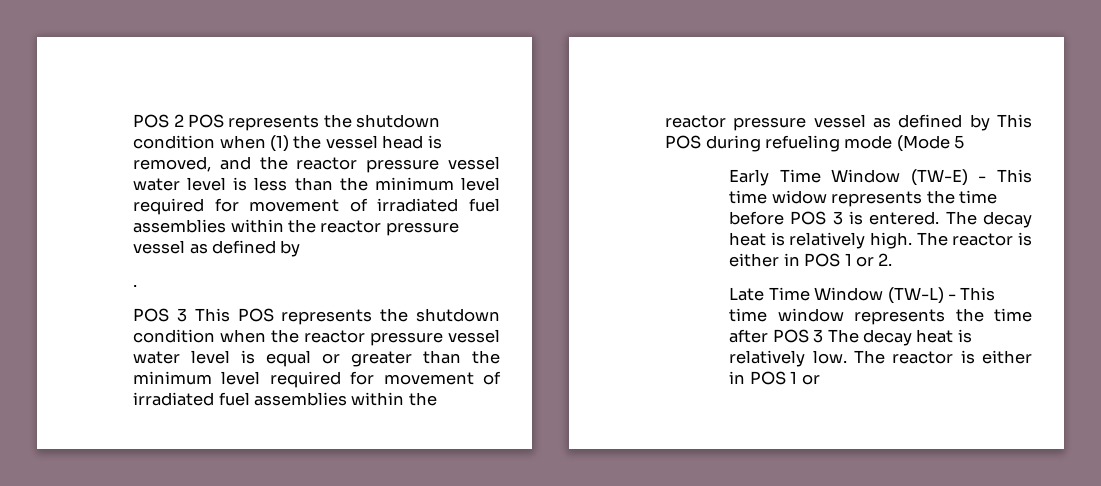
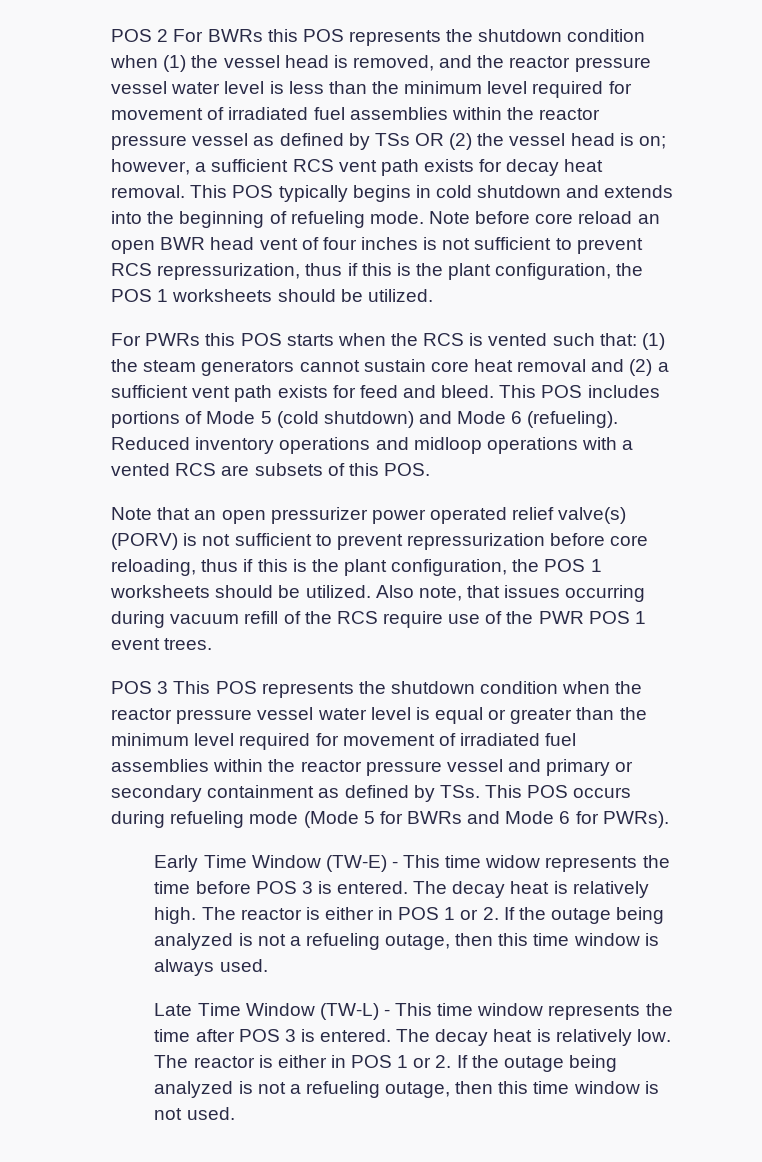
- POS 2 POS represents the shutdown condition when (1) the vessel head is removed, and the reactor pressure vessel water level is less than the minimum level required for movement of irradiated fuel assemblies within the reactor pressure vessel as defined by
- .
+ POS 2 For BWRs this POS represents the shutdown condition when (1) the vessel head is removed, and the reactor pressure vessel water level is less than the minimum level required for movement of irradiated fuel assemblies within the reactor pressure vessel as defined by TSs OR (2) the vessel head is on; however, a sufficient RCS vent path exists for decay heat removal. This POS typically begins in cold shutdown and extends into the beginning of refueling mode. Note before core reload an open BWR head vent of four inches is not sufficient to prevent RCS repressurization, thus if this is the plant configuration, the POS 1 worksheets should be utilized.
+ For PWRs this POS starts when the RCS is vented such that: (1) the steam generators cannot sustain core heat removal and (2) a sufficient vent path exists for feed and bleed. This POS includes portions of Mode 5 (cold shutdown) and Mode 6 (refueling). Reduced inventory operations and midloop operations with a vented RCS are subsets of this POS.
+ Note that an open pressurizer power operated relief valve(s) (PORV) is not sufficient to prevent repressurization before core reloading, thus if this is the plant configuration, the POS 1 worksheets should be utilized. Also note, that issues occurring during vacuum refill of the RCS require use of the PWR POS 1 event trees.
- POS 3 This POS represents the shutdown condition when the reactor pressure vessel water level is equal or greater than the minimum level required for movement of irradiated fuel assemblies within the reactor pressure vessel as defined by This POS during refueling mode (Mode 5
+ POS 3 This POS represents the shutdown condition when the reactor pressure vessel water level is equal or greater than the minimum level required for movement of irradiated fuel assemblies within the reactor pressure vessel and primary or secondary containment as defined by TSs. This POS occurs during refueling mode (Mode 5 for BWRs and Mode 6 for PWRs).
- The reactor is either in POS 1 or 2.
+ The reactor is either in POS 1 or 2. If the outage being analyzed is not a refueling outage, then this time window is always used.
- Late Time Window (TW-L) - This time window represents the time after POS 3 The decay heat is relatively low. The reactor is either in POS 1 or
+ Late Time Window (TW-L) - This time window represents the time after POS 3 is entered. The decay heat is relatively low. The reactor is either in POS 1 or 2. If the outage being analyzed is not a refueling outage, then this time window is not used.

